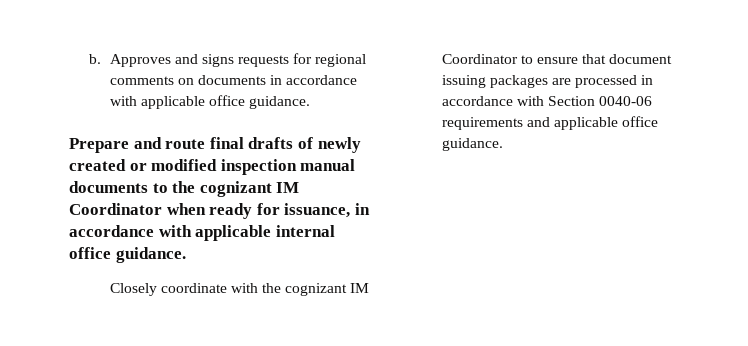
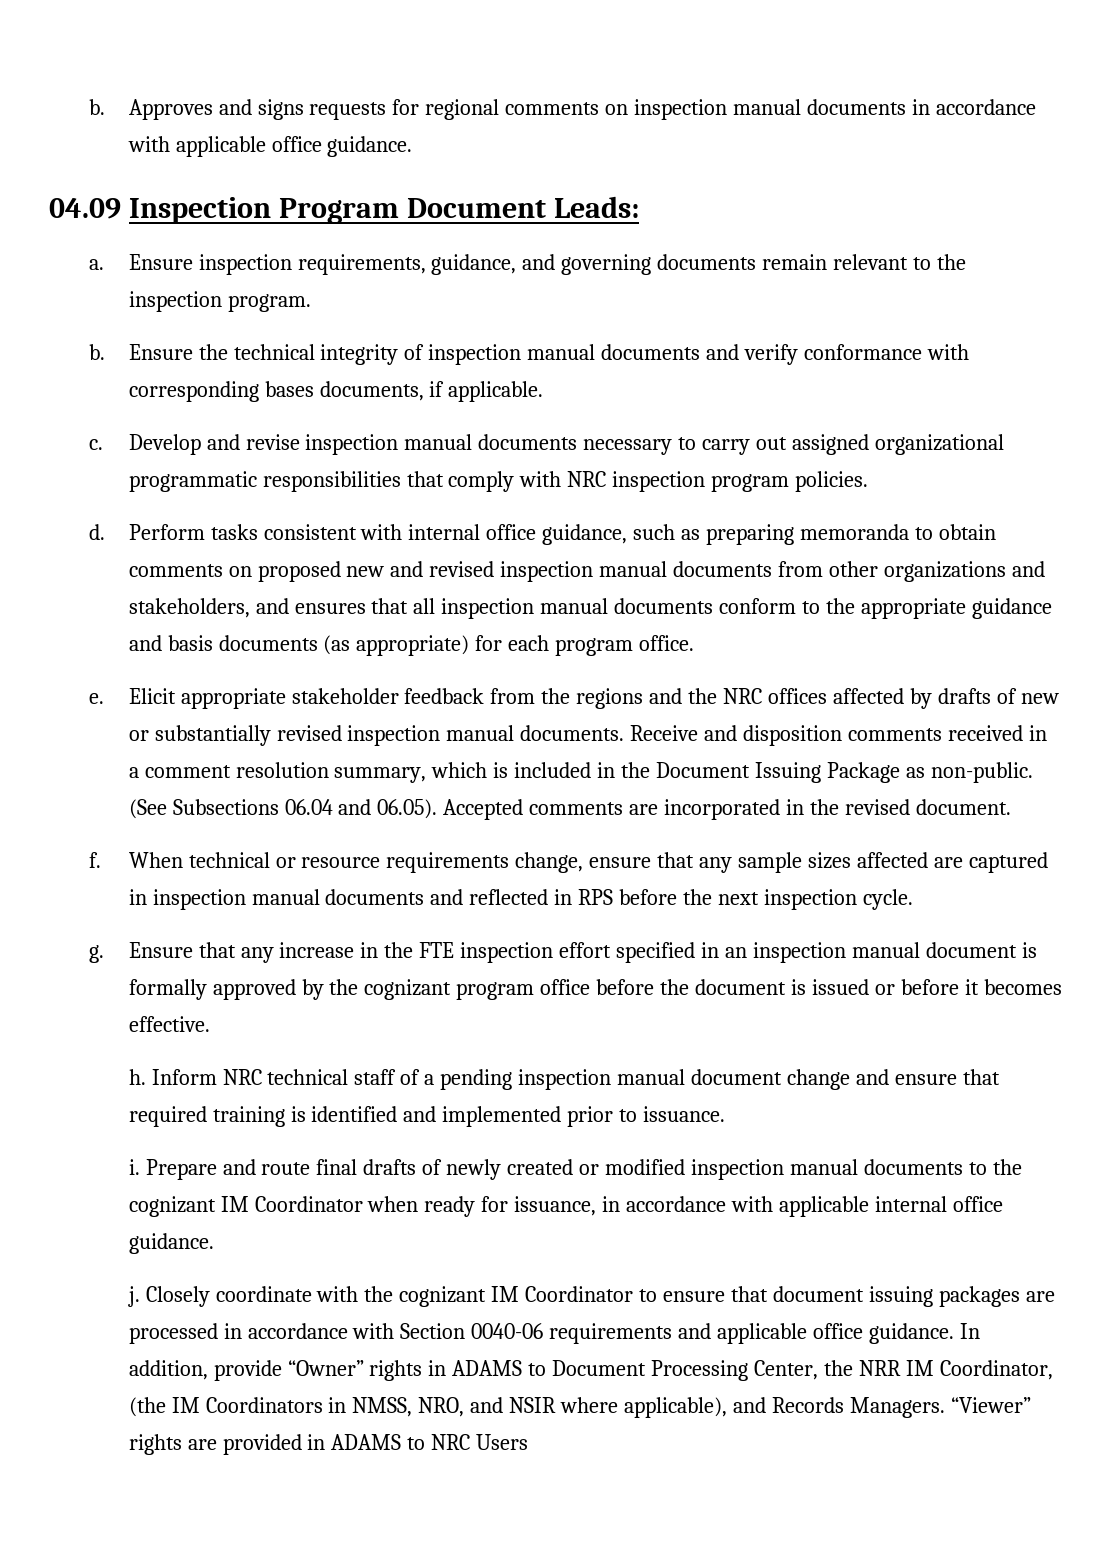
- Approves and signs requests for regional comments on documents in accordance with applicable office guidance.
+ Approves and signs requests for regional comments on inspection manual documents in accordance with applicable office guidance.
+ 04.09 Inspection Program Document Leads:
+ a. Ensure inspection requirements, guidance, and governing documents remain relevant to the inspection program.
+ b. Ensure the technical integrity of inspection manual documents and verify conformance with corresponding bases documents, if applicable.
+ c. Develop and revise inspection manual documents necessary to carry out assigned organizational programmatic responsibilities that comply with NRC inspection program policies.
+ d. Perform tasks consistent with internal office guidance, such as preparing memoranda to obtain comments on proposed new and revised inspection manual documents from other organizations and stakeholders, and ensures that all inspection manual documents conform to the appropriate guidance and basis documents (as appropriate) for each program office.
+ e. Elicit appropriate stakeholder feedback from the regions and the NRC offices affected by drafts of new or substantially revised inspection manual documents. Receive and disposition comments received in a comment resolution summary, which is included in the Document Issuing Package as non-public. (See Subsections 06.04 and 06.05). Accepted comments are incorporated in the revised document.
+ f. When technical or resource requirements change, ensure that any sample sizes affected are captured in inspection manual documents and reflected in RPS before the next inspection cycle.
+ g. Ensure that any increase in the FTE inspection effort specified in an inspection manual document is formally approved by the cognizant program office before the document is issued or before it becomes effective.
+ h. Inform NRC technical staff of a pending inspection manual document change and ensure that required training is identified and implemented prior to issuance.
+ i.
+ j.
+ In addition, provide “Owner” rights in ADAMS to Document Processing Center, the NRR IM Coordinator, (the IM Coordinators in NMSS, NRO, and NSIR where applicable), and Records Managers. “Viewer” rights are provided in ADAMS to NRC Users

